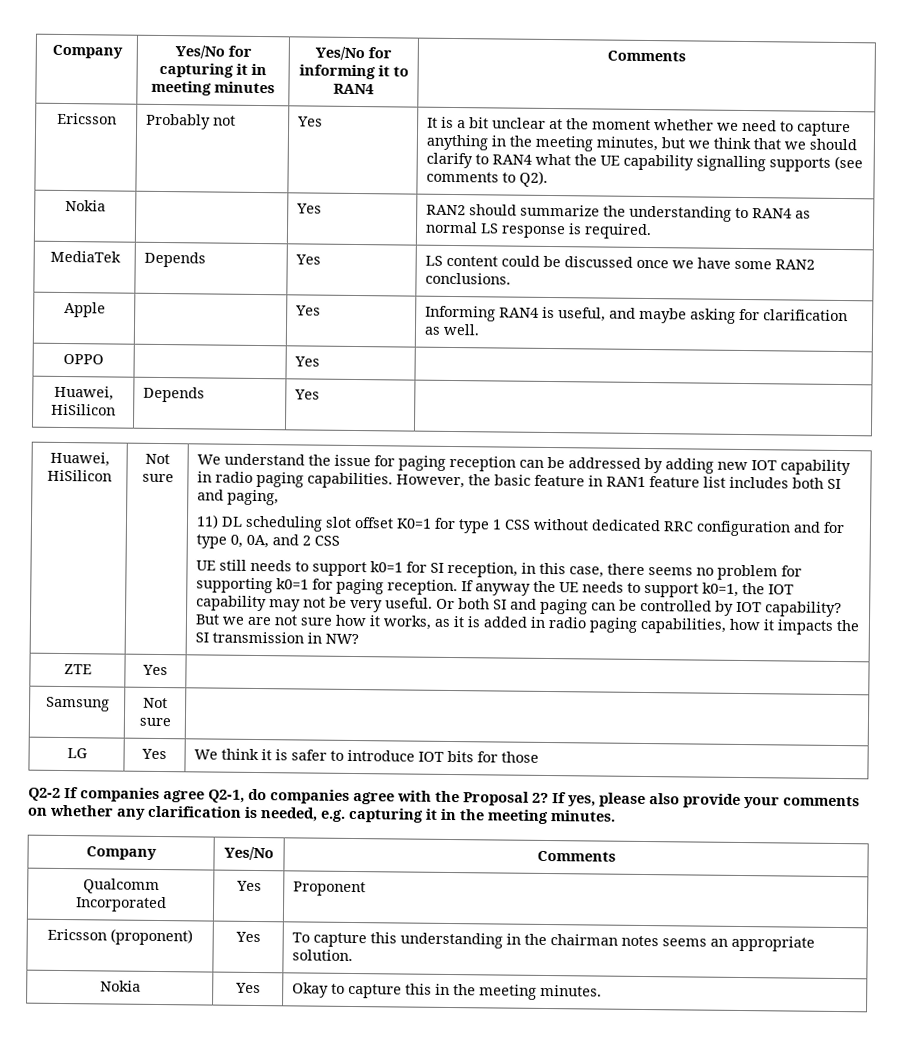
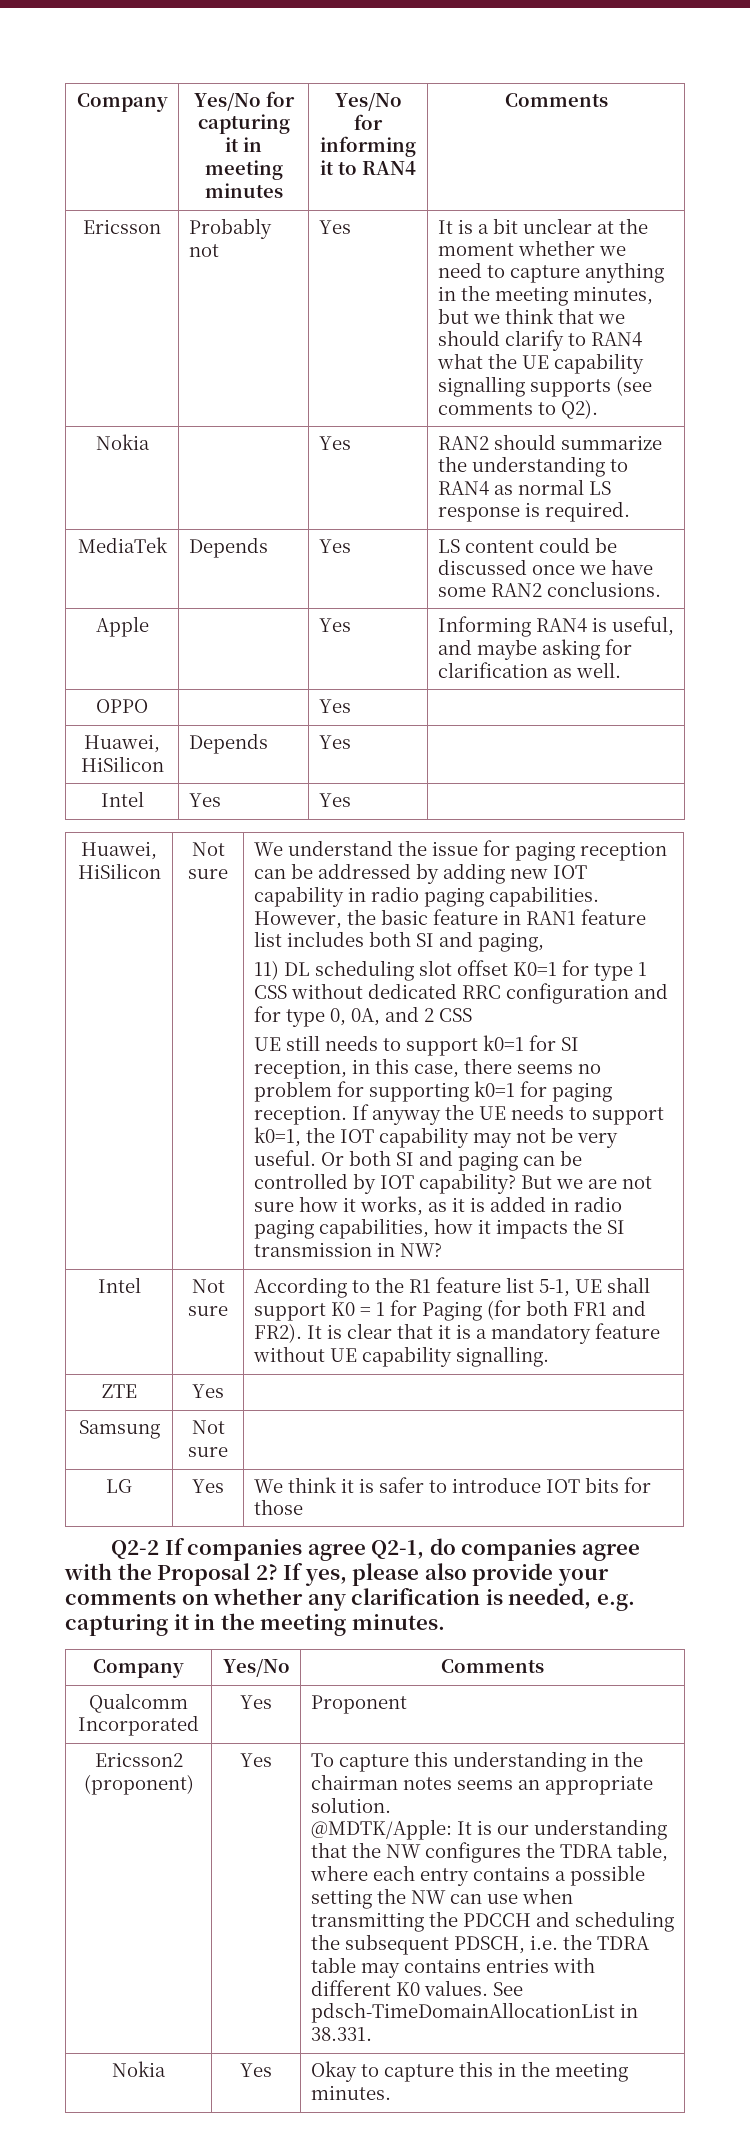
+ Intel | Yes | Yes |
+ Intel | Not sure | According to the R1 feature list 5-1, UE shall support K0 = 1 for Paging (for both FR1 and FR2). It is clear that it is a mandatory feature without UE capability signalling.
- Ericsson (proponent)
+ Ericsson2 (proponent)
+ @MDTK/Apple: It is our understanding that the NW configures the TDRA table, where each entry contains a possible setting the NW can use when transmitting the PDCCH and scheduling the subsequent PDSCH, i.e. the TDRA table may contains entries with different K0 values. See pdsch-TimeDomainAllocationList in 38.331.

